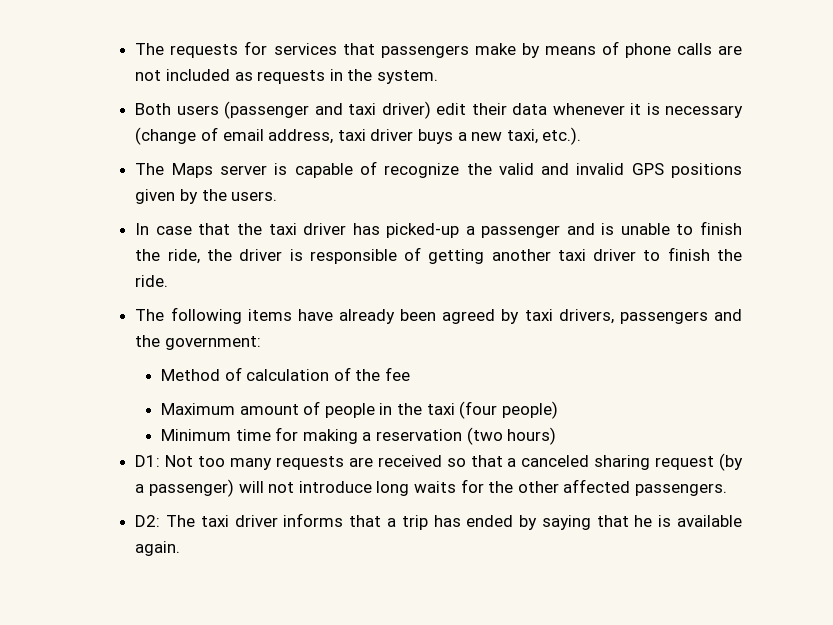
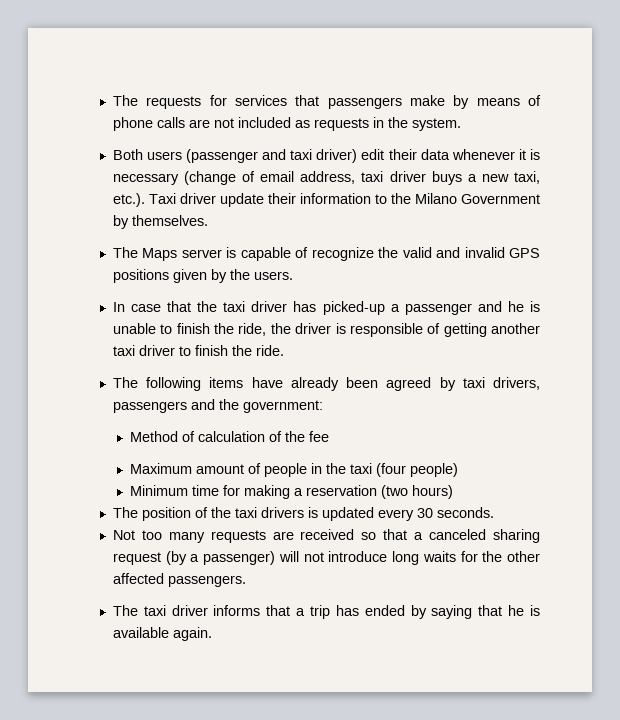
- Both users (passenger and taxi driver) edit their data whenever it is necessary (change of email address, taxi driver buys a new taxi, etc.).
+ Both users (passenger and taxi driver) edit their data whenever it is necessary (change of email address, taxi driver buys a new taxi, etc.). Taxi driver update their information to the Milano Government by themselves.
- In case that the taxi driver has picked-up a passenger and is unable to finish the ride, the driver is responsible of getting another taxi driver to finish the ride.
+ In case that the taxi driver has picked-up a passenger and he is unable to finish the ride, the driver is responsible of getting another taxi driver to finish the ride.
- D1: Not too many requests are received so that a canceled sharing request (by a passenger) will not introduce long waits for the other affected passengers.
+ The position of the taxi drivers is updated every 30 seconds.
+ Not too many requests are received so that a canceled sharing request (by a passenger) will not introduce long waits for the other affected passengers.
- D2: The taxi driver informs that a trip has ended by saying that he is available again.
+ The taxi driver informs that a trip has ended by saying that he is available again.

